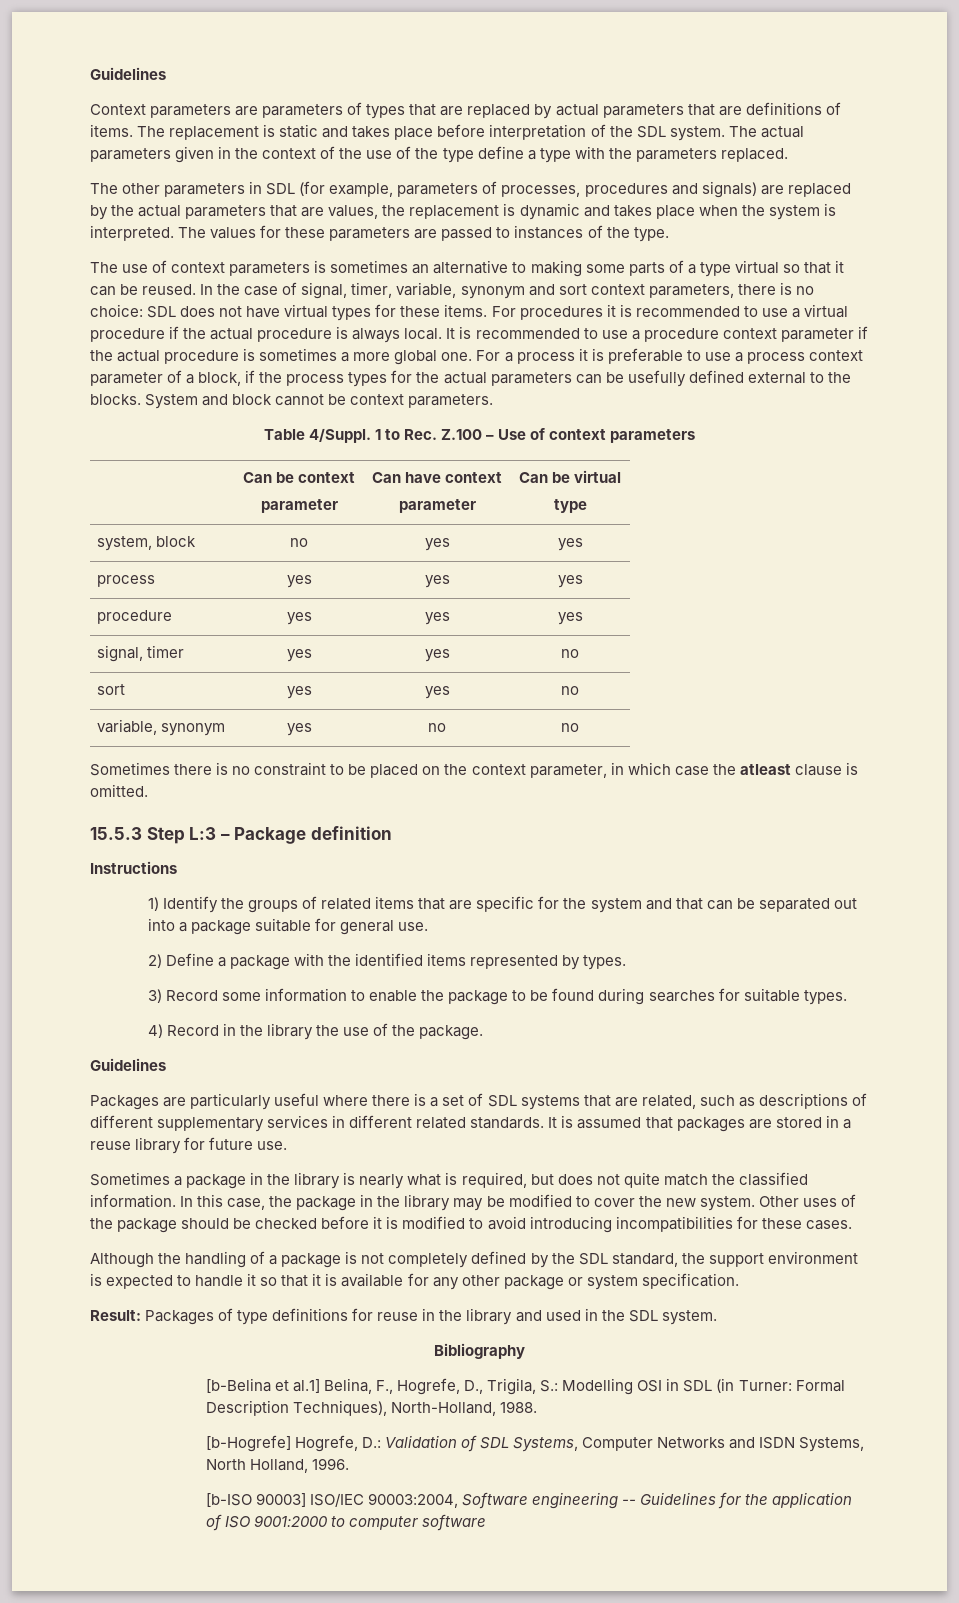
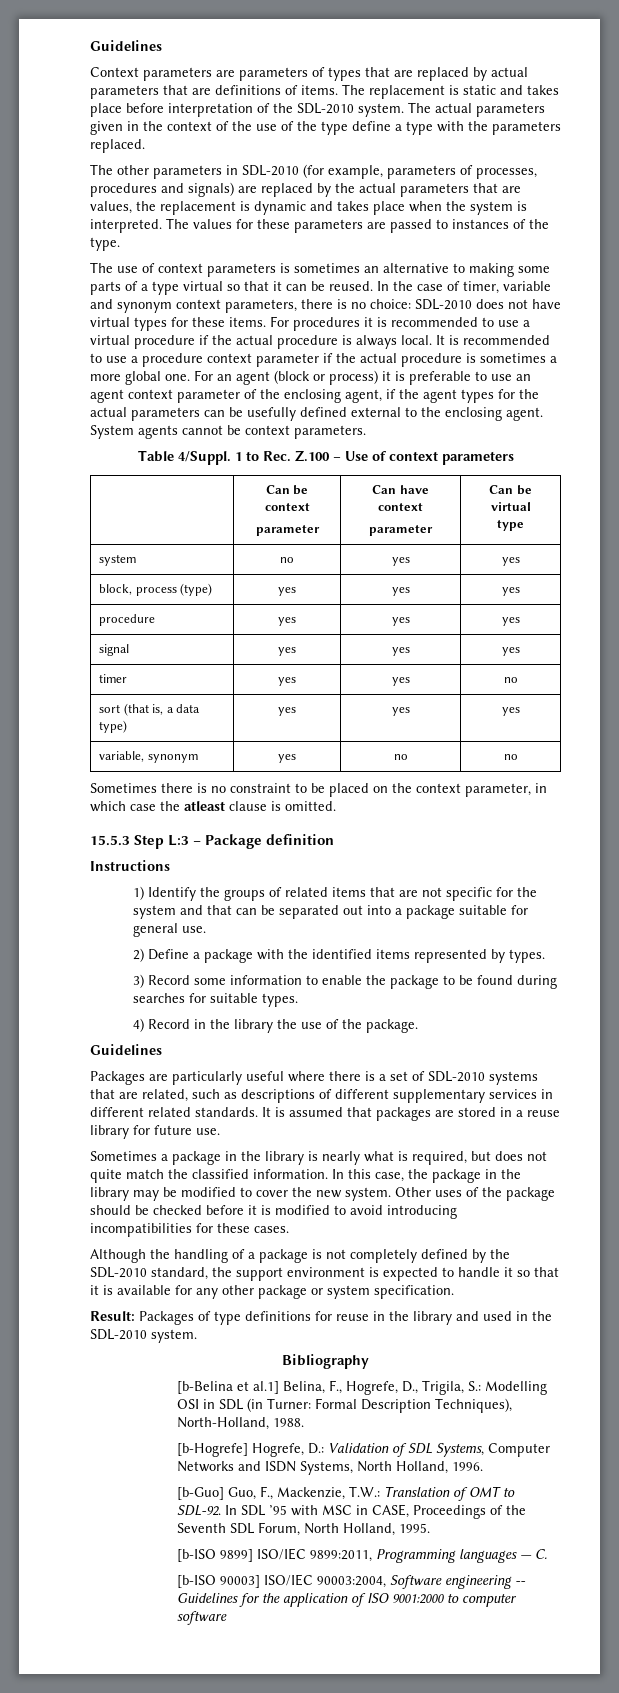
- The replacement is static and takes place before interpretation of the SDL system.
+ The replacement is static and takes place before interpretation of the SDL-2010 system.
- The other parameters in SDL (for example, parameters of processes, procedures and signals) are replaced by the actual parameters that are values, the replacement is dynamic and takes place when the system is interpreted.
+ The other parameters in SDL-2010 (for example, parameters of processes, procedures and signals) are replaced by the actual parameters that are values, the replacement is dynamic and takes place when the system is interpreted.
- In the case of signal, timer, variable, synonym and sort context parameters, there is no choice: SDL does not have virtual types for these items.
+ In the case of timer, variable and synonym context parameters, there is no choice: SDL-2010 does not have virtual types for these items.
- For a process it is preferable to use a process context parameter of a block, if the process types for the actual parameters can be usefully defined external to the blocks. System and block cannot be context parameters.
+ For an agent (block or process) it is preferable to use an agent context parameter of the enclosing agent, if the agent types for the actual parameters can be usefully defined external to the enclosing agent. System agents cannot be context parameters.
- system, block | no | yes | yes
+ system | no | yes | yes
- process | yes | yes | yes
+ block, process (type) | yes | yes | yes
- signal, timer | yes | yes | no
+ signal | yes | yes | yes
+ timer | yes | yes | no
- sort | yes | yes | no
+ sort (that is, a data type) | yes | yes | yes
- 1) Identify the groups of related items that are specific for the system and that can be separated out into a package suitable for general use.
+ 1) Identify the groups of related items that are not specific for the system and that can be separated out into a package suitable for general use.
- Packages are particularly useful where there is a set of SDL systems that are related, such as descriptions of different supplementary services in different related standards.
+ Packages are particularly useful where there is a set of SDL-2010 systems that are related, such as descriptions of different supplementary services in different related standards.
- Although the handling of a package is not completely defined by the SDL standard, the support environment is expected to handle it so that it is available for any other package or system specification.
+ Although the handling of a package is not completely defined by the SDL-2010 standard, the support environment is expected to handle it so that it is available for any other package or system specification.
- Result: Packages of type definitions for reuse in the library and used in the SDL system.
+ Result: Packages of type definitions for reuse in the library and used in the SDL-2010 system.
+ [b-Guo] Guo, F., Mackenzie, T.W.: Translation of OMT to SDL-92. In SDL ’95 with MSC in CASE, Proceedings of the Seventh SDL Forum, North Holland, 1995.
+ [b-ISO 9899] ISO/IEC 9899:2011, Programming languages — C.

